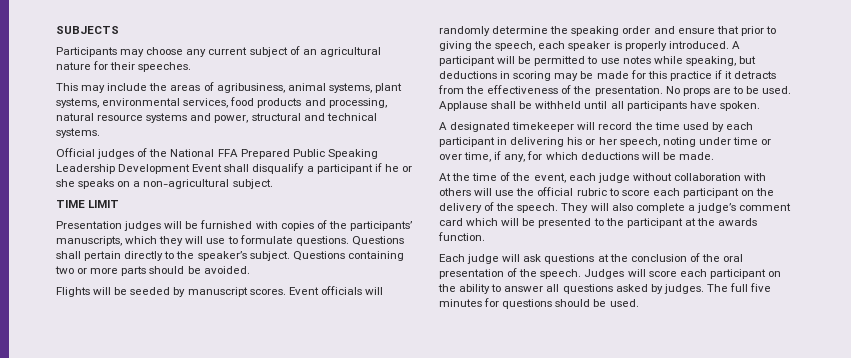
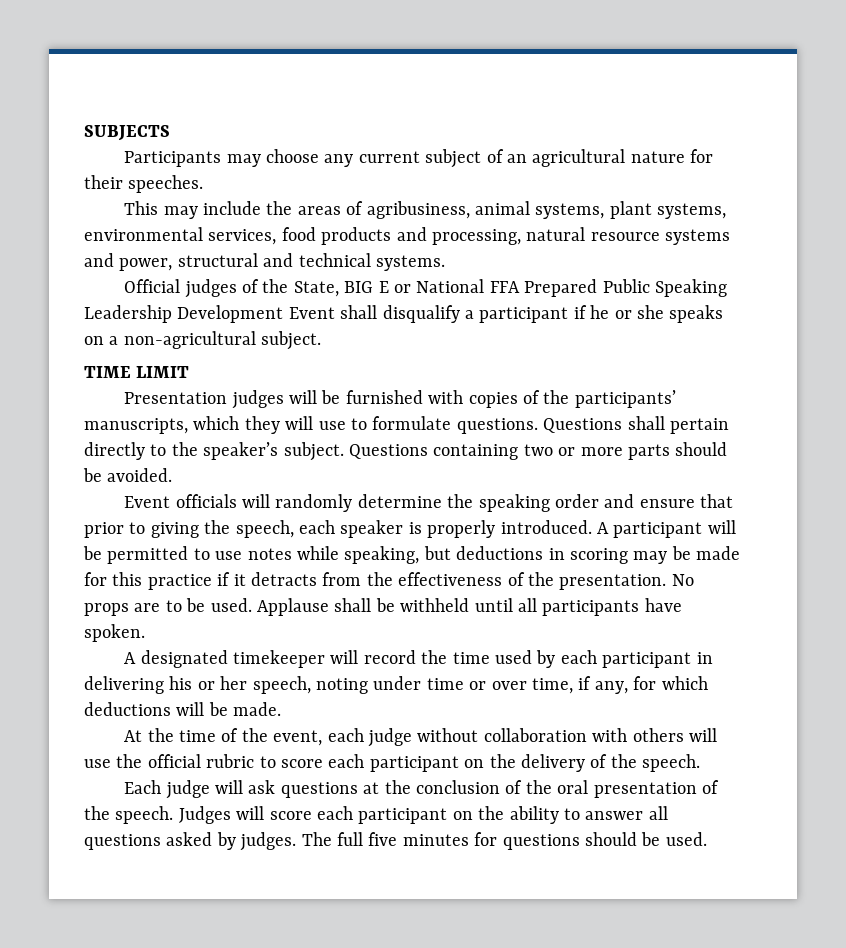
- Official judges of the National FFA Prepared Public Speaking Leadership Development Event shall disqualify a participant if he or she speaks on a non-agricultural subject.
+ Official judges of the State, BIG E or National FFA Prepared Public Speaking Leadership Development Event shall disqualify a participant if he or she speaks on a non-agricultural subject.
- Flights will be seeded by manuscript scores.
- They will also complete a judge’s comment card which will be presented to the participant at the awards function.

